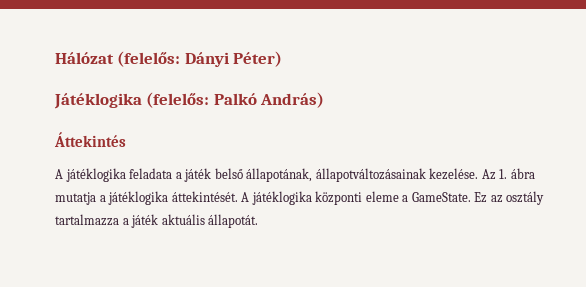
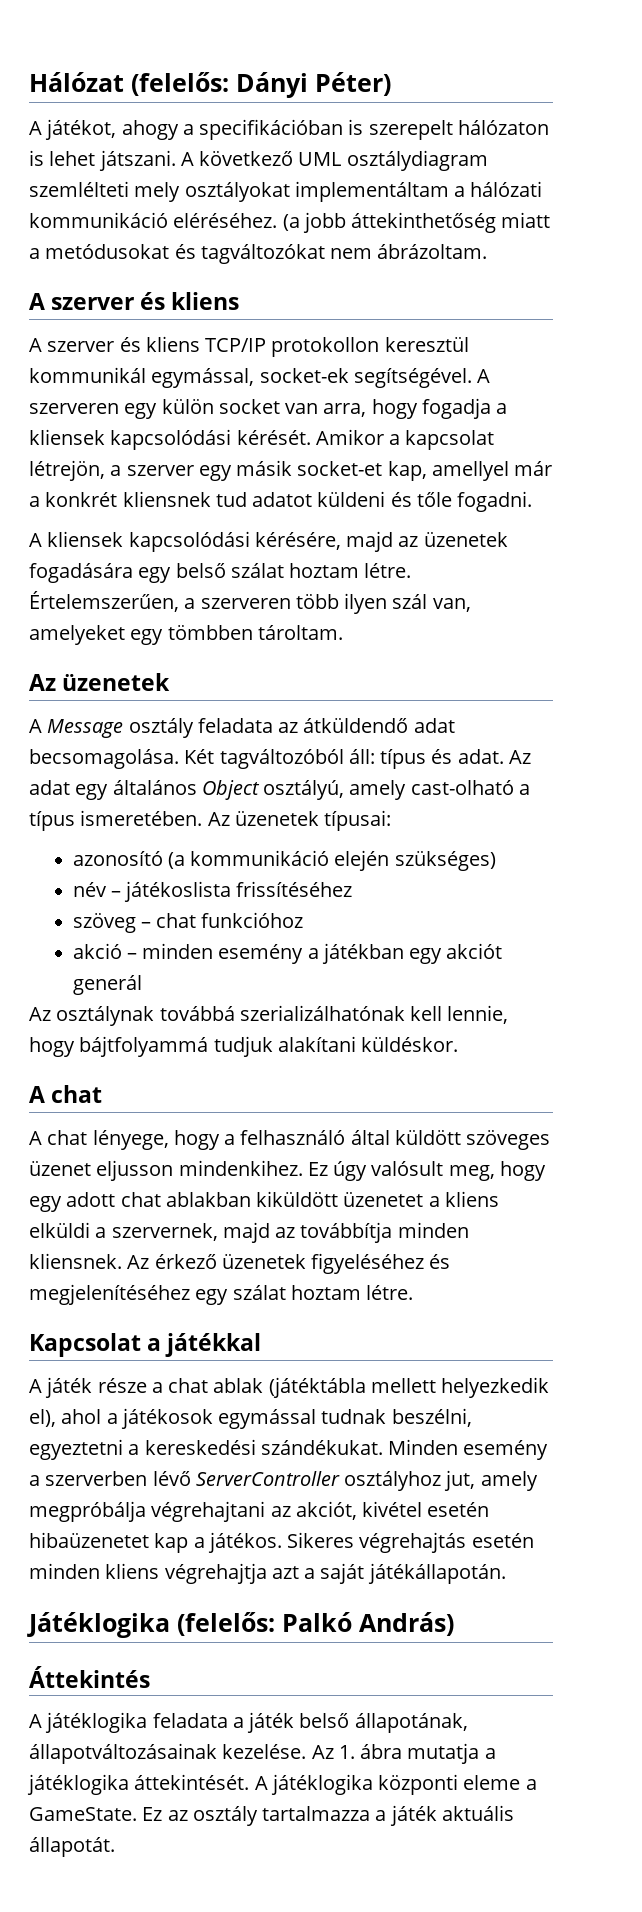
+ A játékot, ahogy a specifikációban is szerepelt hálózaton is lehet játszani. A következő UML osztálydiagram szemlélteti mely osztályokat implementáltam a hálózati kommunikáció eléréséhez. (a jobb áttekinthetőség miatt a metódusokat és tagváltozókat nem ábrázoltam.
+ A szerver és kliens
+ A szerver és kliens TCP/IP protokollon keresztül kommunikál egymással, socket-ek segítségével. A szerveren egy külön socket van arra, hogy fogadja a kliensek kapcsolódási kérését. Amikor a kapcsolat létrejön, a szerver egy másik socket-et kap, amellyel már a konkrét kliensnek tud adatot küldeni és tőle fogadni.
+ A kliensek kapcsolódási kérésére, majd az üzenetek fogadására egy belső szálat hoztam létre. Értelemszerűen, a szerveren több ilyen szál van, amelyeket egy tömbben tároltam.
+ Az üzenetek
+ A Message osztály feladata az átküldendő adat becsomagolása. Két tagváltozóból áll: típus és adat. Az adat egy általános Object osztályú, amely cast-olható a típus ismeretében. Az üzenetek típusai:
+ azonosító (a kommunikáció elején szükséges)
+ név – játékoslista frissítéséhez
+ szöveg – chat funkcióhoz
+ akció – minden esemény a játékban egy akciót generál
+ Az osztálynak továbbá szerializálhatónak kell lennie, hogy bájtfolyammá tudjuk alakítani küldéskor.
+ A chat
+ A chat lényege, hogy a felhasználó által küldött szöveges üzenet eljusson mindenkihez. Ez úgy valósult meg, hogy egy adott chat ablakban kiküldött üzenetet a kliens elküldi a szervernek, majd az továbbítja minden kliensnek. Az érkező üzenetek figyeléséhez és megjelenítéséhez egy szálat hoztam létre.
+ Kapcsolat a játékkal
+ A játék része a chat ablak (játéktábla mellett helyezkedik el), ahol a játékosok egymással tudnak beszélni, egyeztetni a kereskedési szándékukat. Minden esemény a szerverben lévő ServerController osztályhoz jut, amely megpróbálja végrehajtani az akciót, kivétel esetén hibaüzenetet kap a játékos. Sikeres végrehajtás esetén minden kliens végrehajtja azt a saját játékállapotán.

